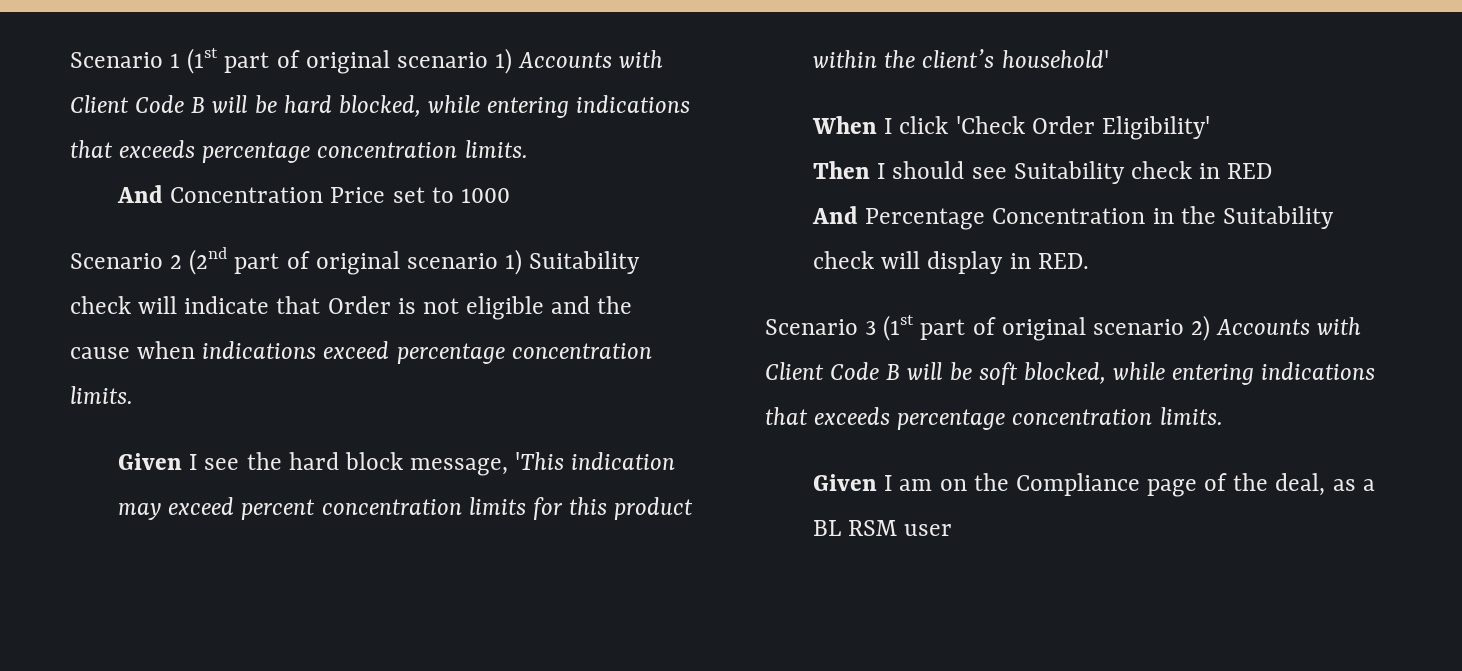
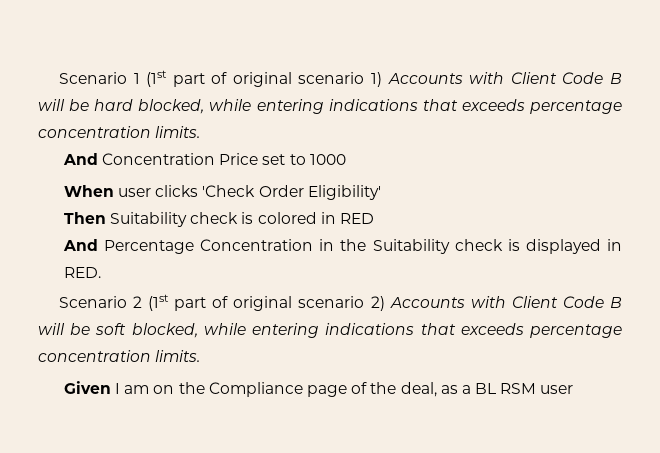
- Scenario 2 (2nd part of original scenario 1) Suitability check will indicate that Order is not eligible and the cause when indications exceed percentage concentration limits.
- Given I see the hard block message, 'This indication may exceed percent concentration limits for this product within the client’s household'
- When I click 'Check Order Eligibility'
+ When user clicks 'Check Order Eligibility'
- Then I should see Suitability check in RED
+ Then Suitability check is colored in RED
- And Percentage Concentration in the Suitability check will display in RED.
+ And Percentage Concentration in the Suitability check is displayed in RED.
- Scenario 3 (1st part of original scenario 2) Accounts with Client Code B will be soft blocked, while entering indications that exceeds percentage concentration limits.
+ Scenario 2 (1st part of original scenario 2) Accounts with Client Code B will be soft blocked, while entering indications that exceeds percentage concentration limits.

